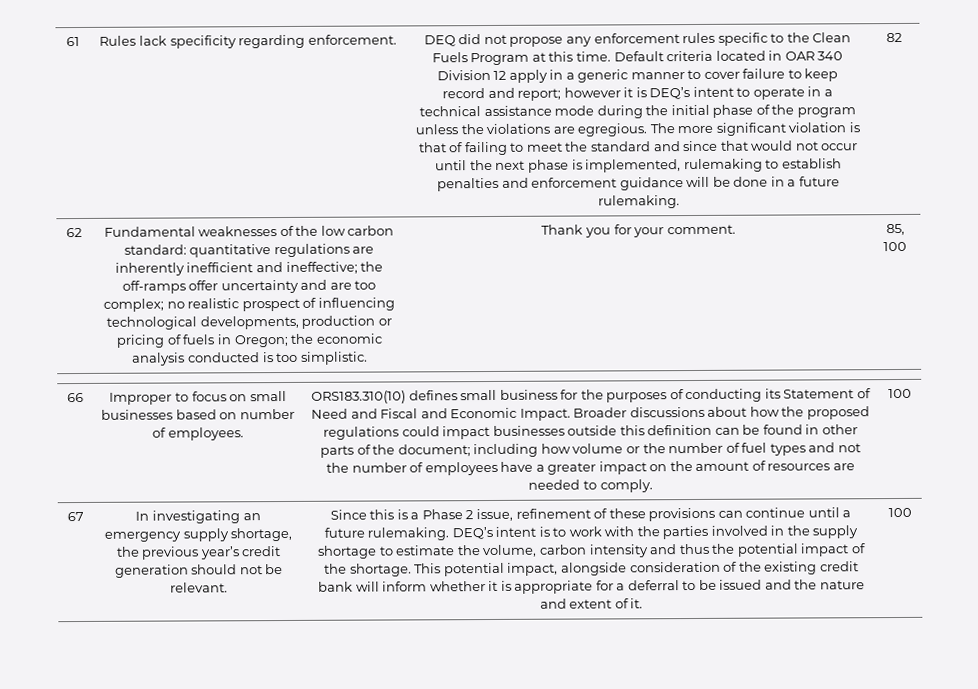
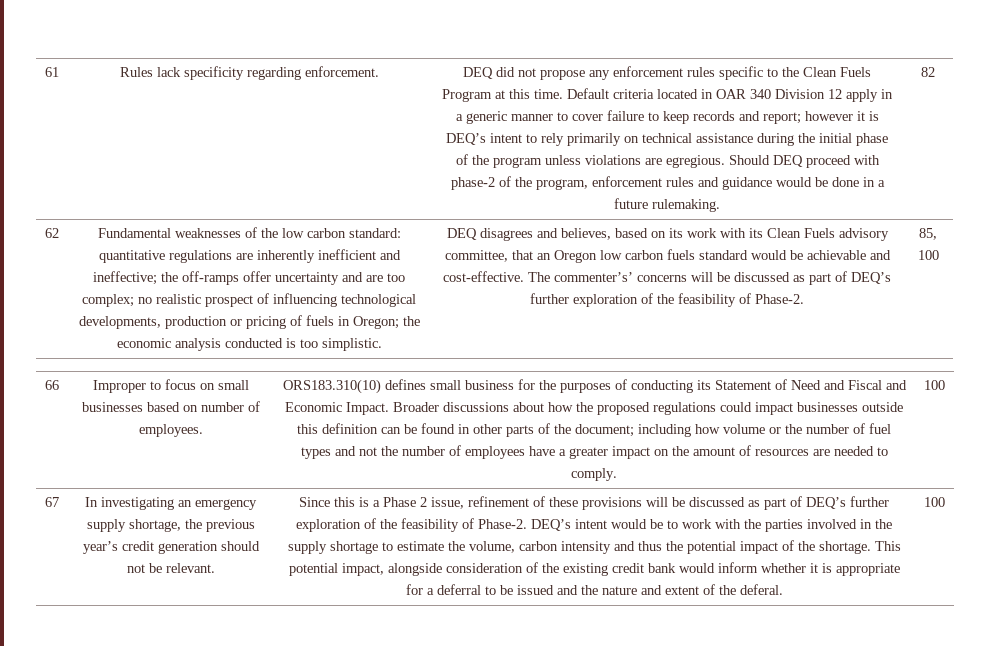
- Default criteria located in OAR 340 Division 12 apply in a generic manner to cover failure to keep record and report; however it is DEQ’s intent to operate in a technical assistance mode during the initial phase of the program unless the violations are egregious.
+ Default criteria located in OAR 340 Division 12 apply in a generic manner to cover failure to keep records and report; however it is DEQ’s intent to rely primarily on technical assistance during the initial phase of the program unless violations are egregious.
- The more significant violation is that of failing to meet the standard and since that would not occur until the next phase is implemented, rulemaking to establish penalties and enforcement guidance will be done in a future rulemaking.
+ Should DEQ proceed with phase-2 of the program, enforcement rules and guidance would be done in a future rulemaking.
- Thank you for your comment.
+ DEQ disagrees and believes, based on its work with its Clean Fuels advisory committee, that an Oregon low carbon fuels standard would be achievable and cost-effective. The commenter’s’ concerns will be discussed as part of DEQ’s further exploration of the feasibility of Phase-2.
- Since this is a Phase 2 issue, refinement of these provisions can continue until a future rulemaking. DEQ’s intent is to work with the parties involved in the supply shortage to estimate the volume, carbon intensity and thus the potential impact of the shortage.
+ Since this is a Phase 2 issue, refinement of these provisions will be discussed as part of DEQ’s further exploration of the feasibility of Phase-2. DEQ’s intent would be to work with the parties involved in the supply shortage to estimate the volume, carbon intensity and thus the potential impact of the shortage.
- This potential impact, alongside consideration of the existing credit bank will inform whether it is appropriate for a deferral to be issued and the nature and extent of it.
+ This potential impact, alongside consideration of the existing credit bank would inform whether it is appropriate for a deferral to be issued and the nature and extent of the deferal.

